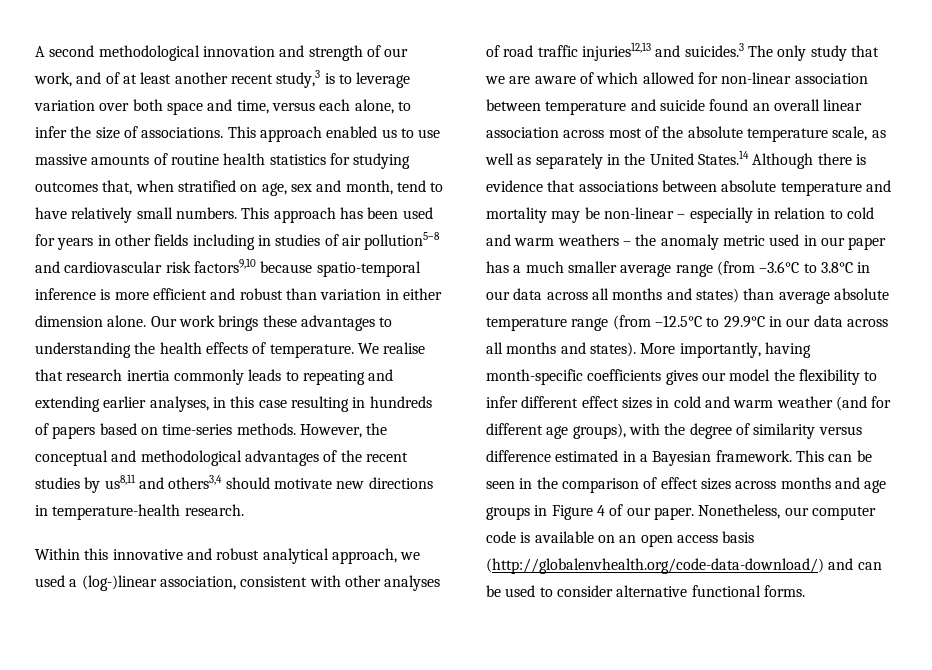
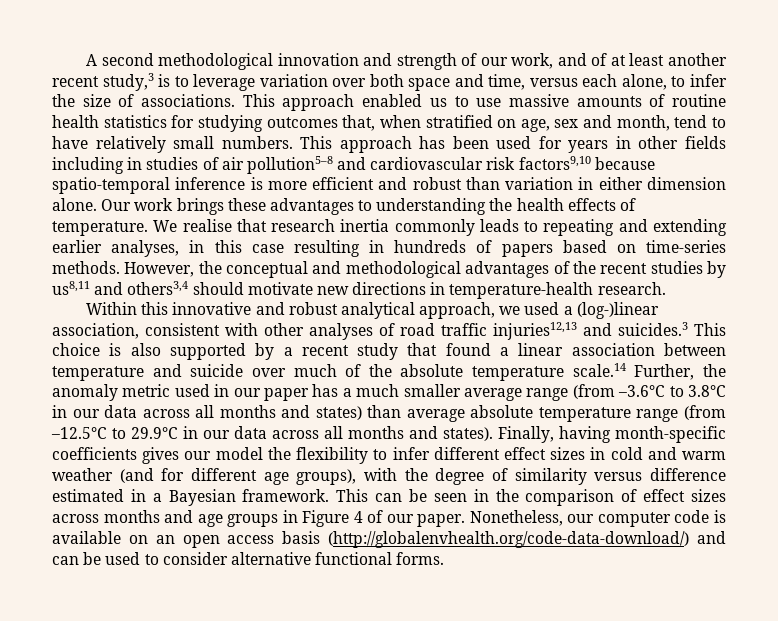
- Within this innovative and robust analytical approach, we used a (log-)linear association, consistent with other analyses of road traffic injuries12,13 and suicides.3 The only study that we are aware of which allowed for non-linear association between temperature and suicide found an overall linear association across most of the absolute temperature scale, as well as separately in the United States.14 Although there is evidence that associations between absolute temperature and mortality may be non-linear – especially in relation to cold and warm weathers – the anomaly metric used in our paper has a much smaller average range (from –3.6°C to 3.8°C in our data across all months and states) than average absolute temperature range (from –12.5°C to 29.9°C in our data across all months and states).
+ Within this innovative and robust analytical approach, we used a (log-)linear association, consistent with other analyses of road traffic injuries12,13 and suicides.3 This choice is also supported by a recent study that found a linear association between temperature and suicide over much of the absolute temperature scale.14 Further, the anomaly metric used in our paper has a much smaller average range (from –3.6°C to 3.8°C in our data across all months and states) than average absolute temperature range (from –12.5°C to 29.9°C in our data across all months and states).
- More importantly, having month-specific coefficients gives our model the flexibility to infer different effect sizes in cold and warm weather (and for different age groups), with the degree of similarity versus difference estimated in a Bayesian framework.
+ Finally, having month-specific coefficients gives our model the flexibility to infer different effect sizes in cold and warm weather (and for different age groups), with the degree of similarity versus difference estimated in a Bayesian framework.

